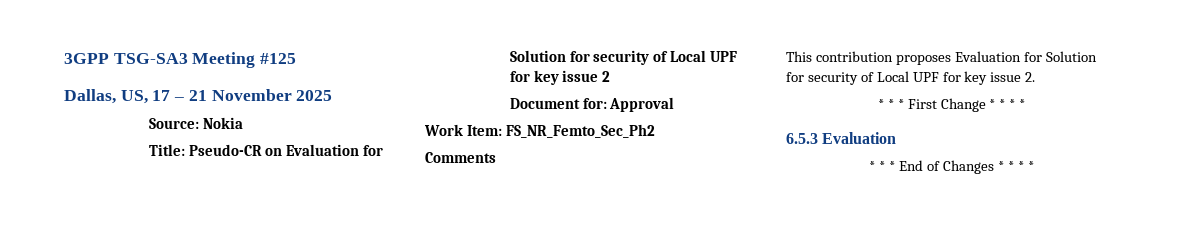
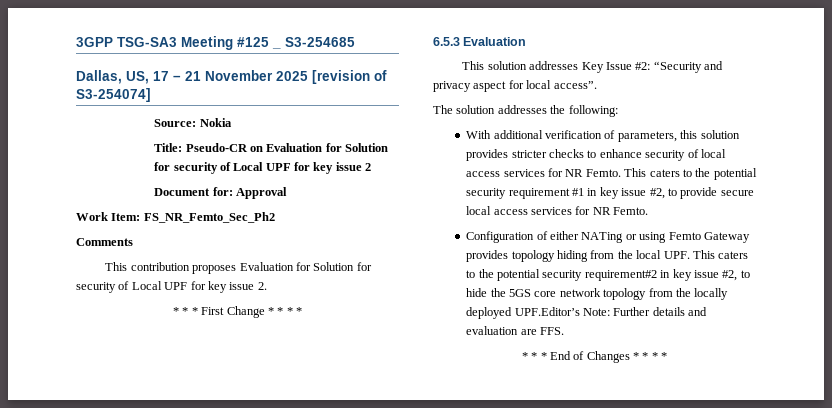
- 3GPP TSG-SA3 Meeting #125
+ 3GPP TSG-SA3 Meeting #125 _ S3-254685
- Dallas, US, 17 – 21 November 2025
+ Dallas, US, 17 – 21 November 2025 [revision of S3-254074]
+ This solution addresses Key Issue #2: “Security and privacy aspect for local access”.
+ The solution addresses the following:
+ With additional verification of parameters, this solution provides stricter checks to enhance security of local access services for NR Femto. This caters to the potential security requirement #1 in key issue #2, to provide secure local access services for NR Femto.
+ Configuration of either NATing or using Femto Gateway provides topology hiding from the local UPF. This caters to the potential security requirement#2 in key issue #2, to hide the 5GS core network topology from the locally deployed UPF.Editor’s Note: Further details and evaluation are FFS.

